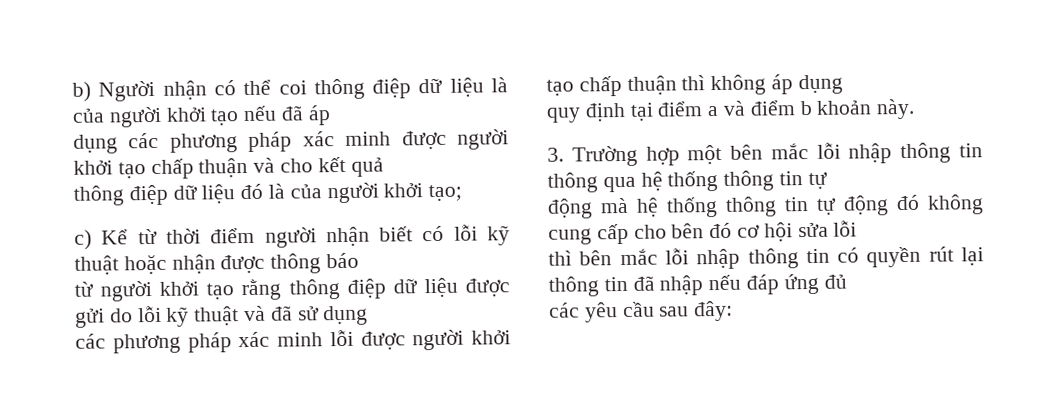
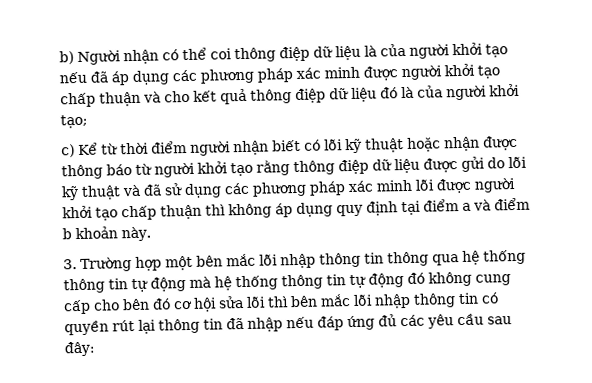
- b) Người nhận có thể coi thông điệp dữ liệu là của người khởi tạo nếu đã áp
- dụng các phương pháp xác minh được người khởi tạo chấp thuận và cho kết quả
- thông điệp dữ liệu đó là của người khởi tạo;
+ b) Người nhận có thể coi thông điệp dữ liệu là của người khởi tạo nếu đã áp dụng các phương pháp xác minh được người khởi tạo chấp thuận và cho kết quả thông điệp dữ liệu đó là của người khởi tạo;
- c) Kể từ thời điểm người nhận biết có lỗi kỹ thuật hoặc nhận được thông báo
- từ người khởi tạo rằng thông điệp dữ liệu được gửi do lỗi kỹ thuật và đã sử dụng
- các phương pháp xác minh lỗi được người khởi tạo chấp thuận thì không áp dụng
- quy định tại điểm a và điểm b khoản này.
+ c) Kể từ thời điểm người nhận biết có lỗi kỹ thuật hoặc nhận được thông báo từ người khởi tạo rằng thông điệp dữ liệu được gửi do lỗi kỹ thuật và đã sử dụng các phương pháp xác minh lỗi được người khởi tạo chấp thuận thì không áp dụng quy định tại điểm a và điểm b khoản này.
- 3. Trường hợp một bên mắc lỗi nhập thông tin thông qua hệ thống thông tin tự
- động mà hệ thống thông tin tự động đó không cung cấp cho bên đó cơ hội sửa lỗi
- thì bên mắc lỗi nhập thông tin có quyền rút lại thông tin đã nhập nếu đáp ứng đủ
- các yêu cầu sau đây:
+ 3. Trường hợp một bên mắc lỗi nhập thông tin thông qua hệ thống thông tin tự động mà hệ thống thông tin tự động đó không cung cấp cho bên đó cơ hội sửa lỗi thì bên mắc lỗi nhập thông tin có quyền rút lại thông tin đã nhập nếu đáp ứng đủ các yêu cầu sau đây:

